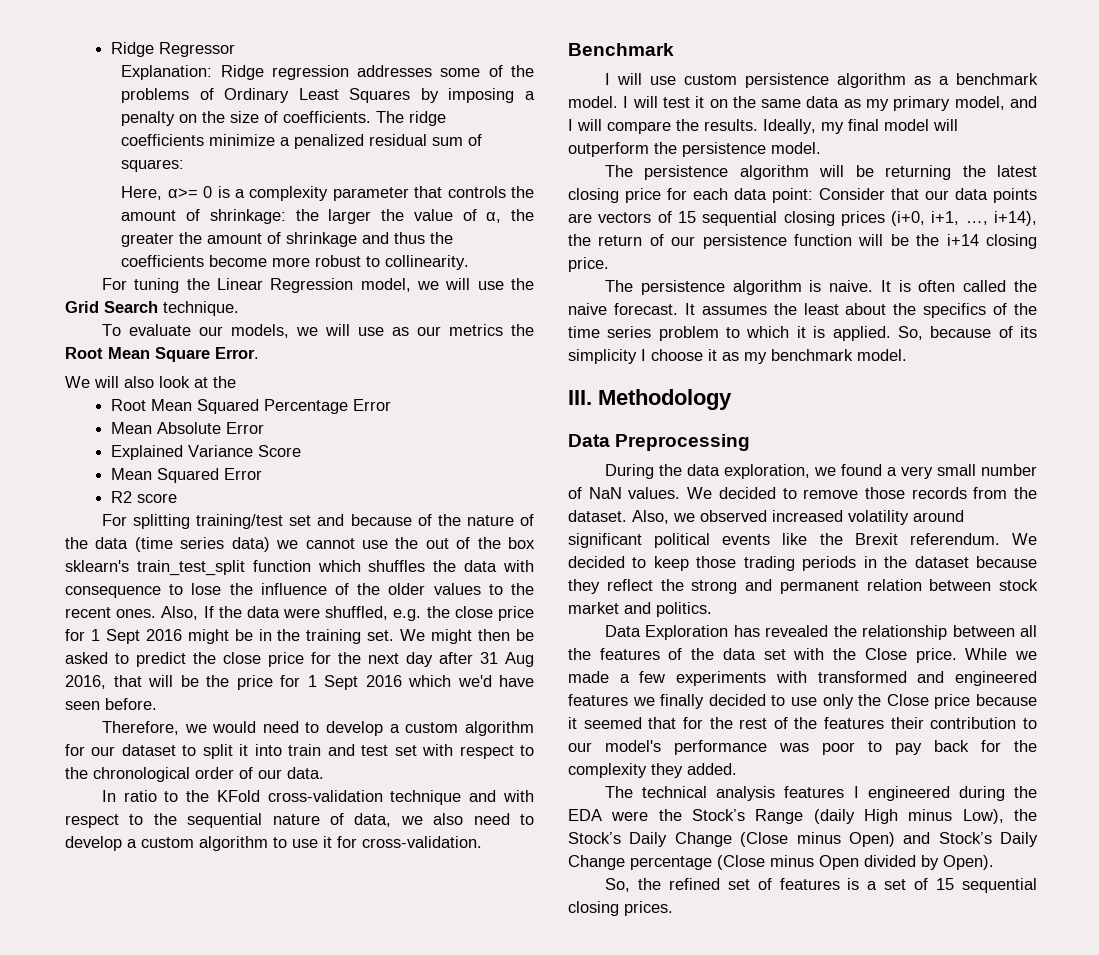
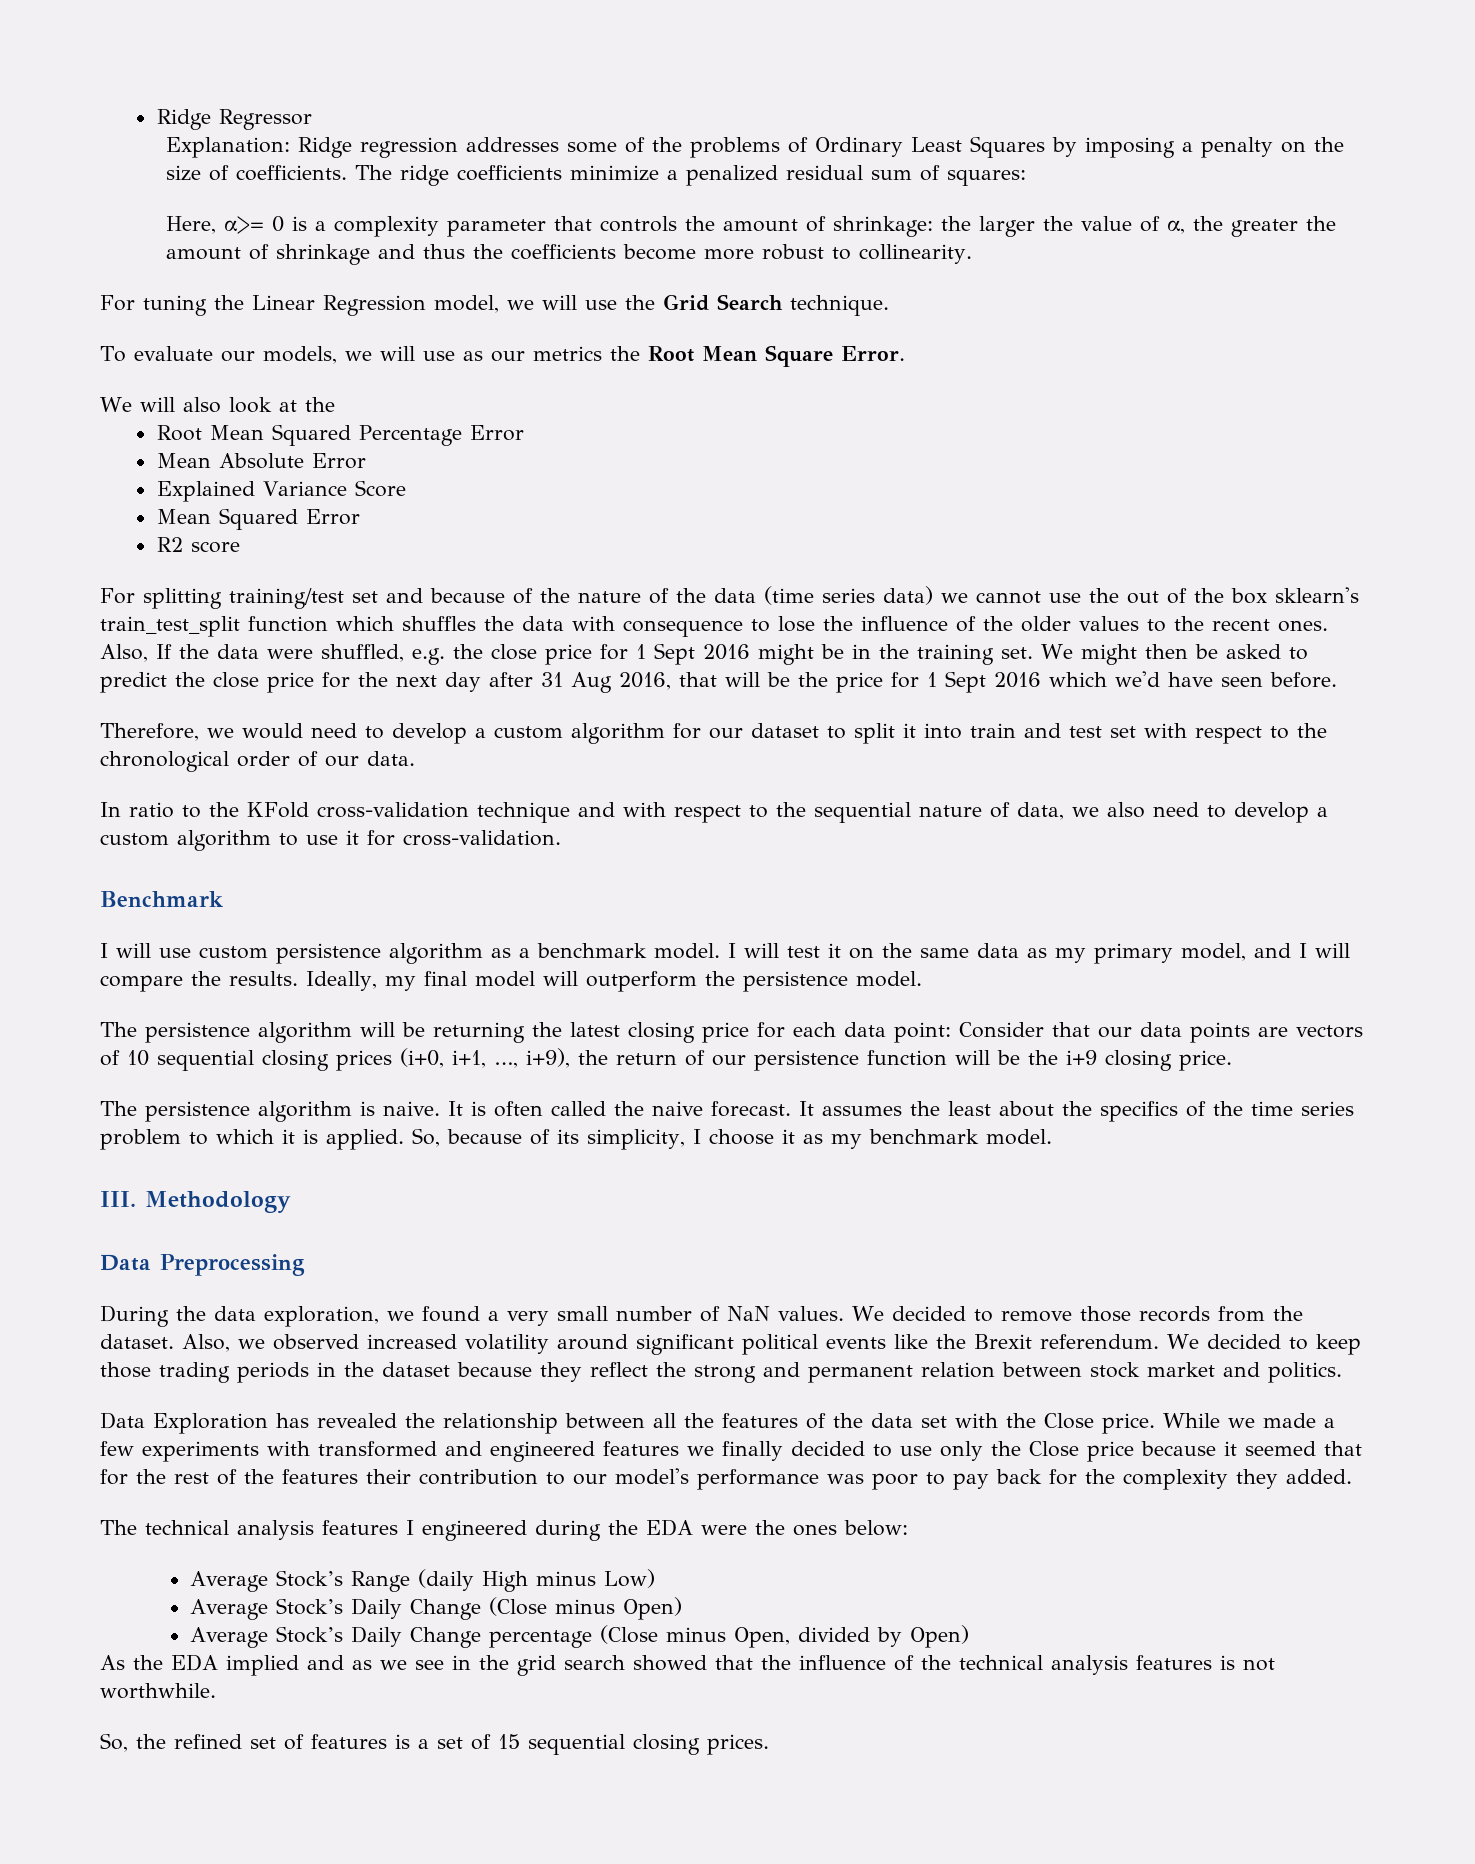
- The persistence algorithm will be returning the latest closing price for each data point: Consider that our data points are vectors of 15 sequential closing prices (i+0, i+1, …, i+14), the return of our persistence function will be the i+14 closing price.
+ The persistence algorithm will be returning the latest closing price for each data point: Consider that our data points are vectors of 10 sequential closing prices (i+0, i+1, …, i+9), the return of our persistence function will be the i+9 closing price.
- So, because of its simplicity I choose it as my benchmark model.
+ So, because of its simplicity, I choose it as my benchmark model.
- The technical analysis features I engineered during the EDA were the Stock’s Range (daily High minus Low), the Stock’s Daily Change (Close minus Open) and Stock’s Daily Change percentage (Close minus Open divided by Open).
+ The technical analysis features I engineered during the EDA were the ones below:
+ Average Stock’s Range (daily High minus Low)
+ Average Stock’s Daily Change (Close minus Open)
+ Average Stock’s Daily Change percentage (Close minus Open, divided by Open)
+ As the EDA implied and as we see in the grid search showed that the influence of the technical analysis features is not worthwhile.

